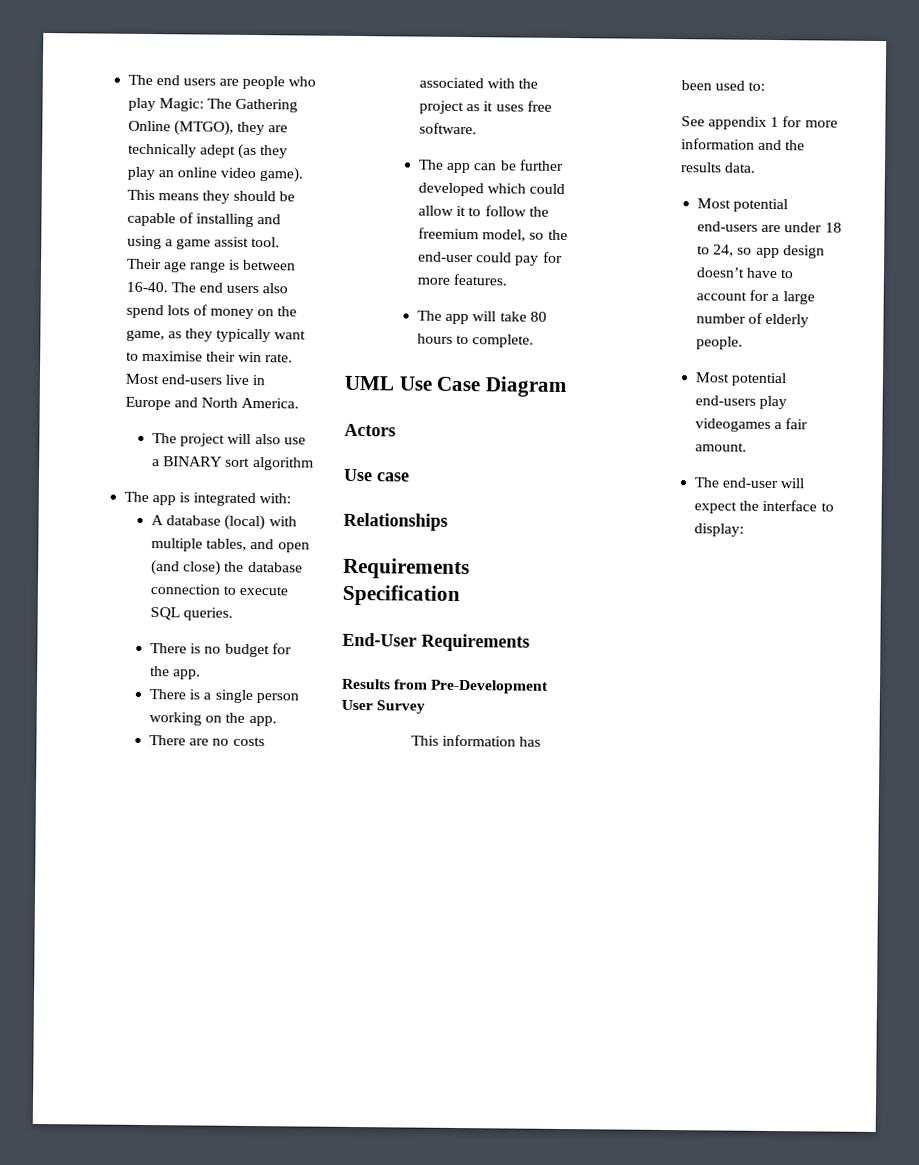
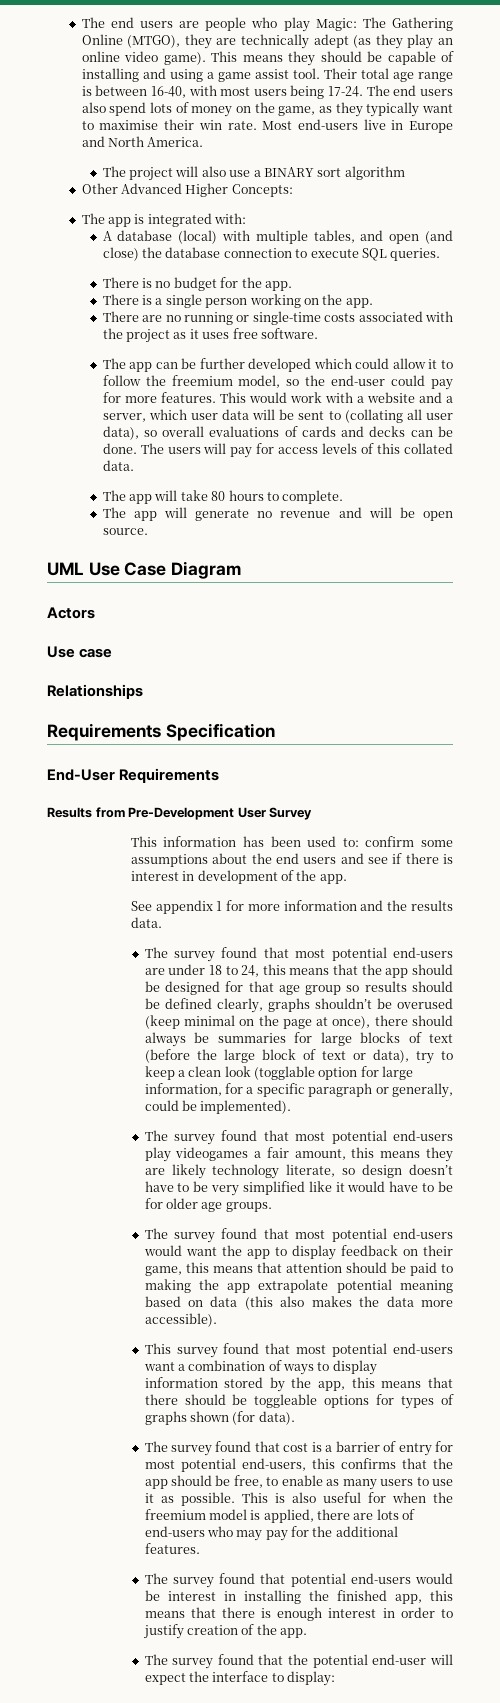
- Their age range is between 16-40.
+ Their total age range is between 16-40, with most users being 17-24.
+ Other Advanced Higher Concepts:
- There are no costs associated with the project as it uses free software.
+ There are no running or single-time costs associated with the project as it uses free software.
+ This would work with a website and a server, which user data will be sent to (collating all user data), so overall evaluations of cards and decks can be done. The users will pay for access levels of this collated data.
+ The app will generate no revenue and will be open source.
- This information has been used to:
+ This information has been used to: confirm some assumptions about the end users and see if there is interest in development of the app.
- Most potential end-users are under 18 to 24, so app design doesn’t have to account for a large number of elderly people.
- Most potential end-users play videogames a fair amount.
- The end-user will expect the interface to display:
+ The survey found that most potential end-users are under 18 to 24, this means that the app should be designed for that age group so results should be defined clearly, graphs shouldn’t be overused (keep minimal on the page at once), there should always be summaries for large blocks of text (before the large block of text or data), try to keep a clean look (togglable option for large information, for a specific paragraph or generally, could be implemented).
+ The survey found that most potential end-users play videogames a fair amount, this means they are likely technology literate, so design doesn’t have to be very simplified like it would have to be for older age groups.
+ The survey found that most potential end-users would want the app to display feedback on their game, this means that attention should be paid to making the app extrapolate potential meaning based on data (this also makes the data more accessible).
+ This survey found that most potential end-users want a combination of ways to display information stored by the app, this means that there should be toggleable options for types of graphs shown (for data).
+ The survey found that cost is a barrier of entry for most potential end-users, this confirms that the app should be free, to enable as many users to use it as possible. This is also useful for when the freemium model is applied, there are lots of end-users who may pay for the additional features.
+ The survey found that potential end-users would be interest in installing the finished app, this means that there is enough interest in order to justify creation of the app.
+ The survey found that the potential end-user will expect the interface to display:

